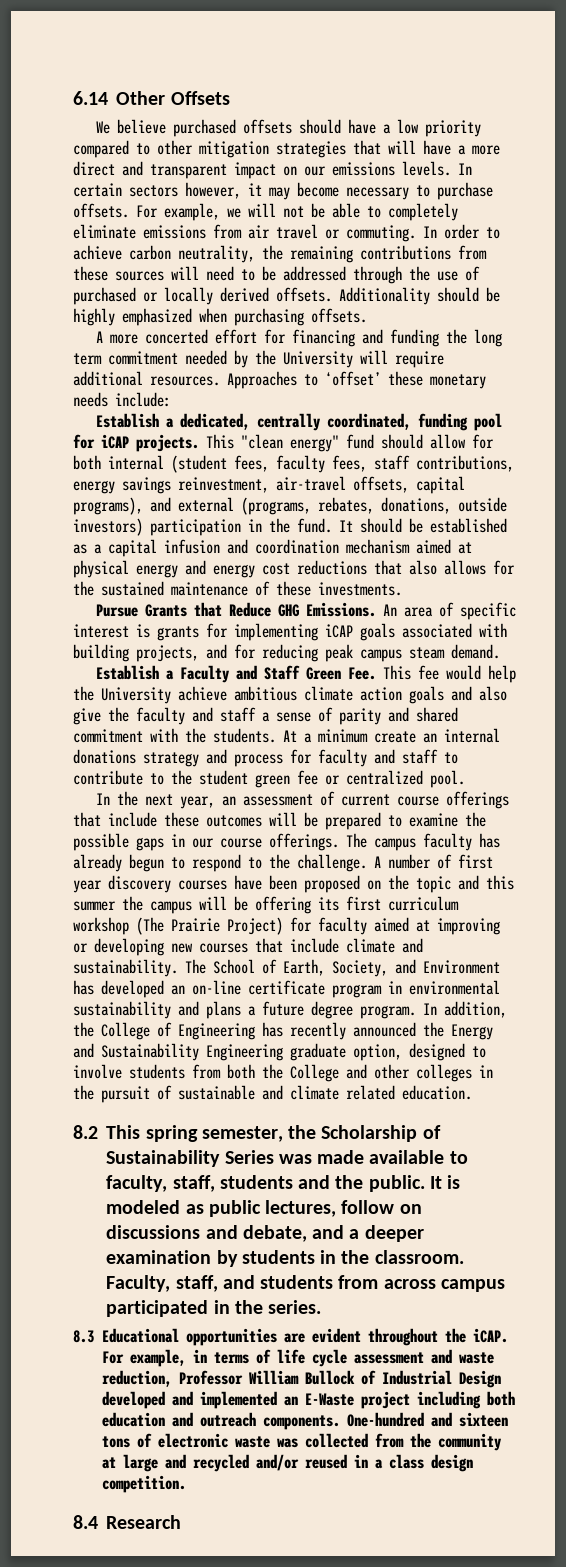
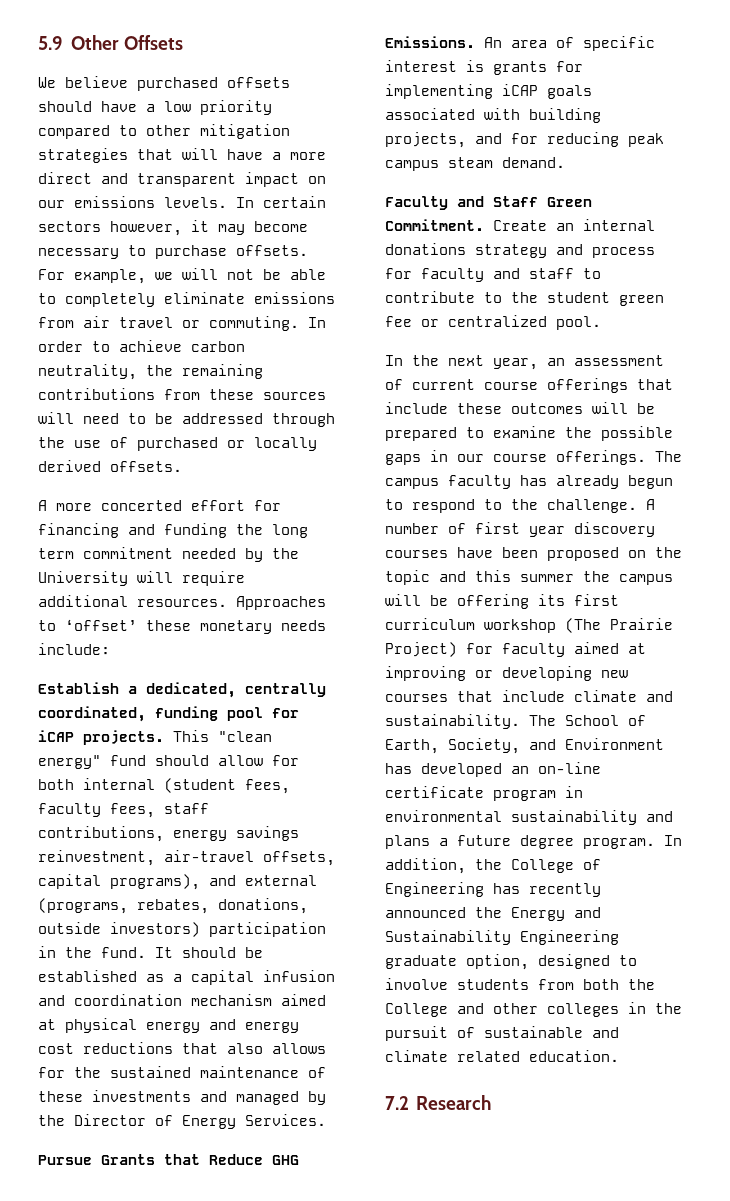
- 6.14 Other Offsets
+ 5.9 Other Offsets
- Additionality should be highly emphasized when purchasing offsets.
- It should be established as a capital infusion and coordination mechanism aimed at physical energy and energy cost reductions that also allows for the sustained maintenance of these investments.
+ It should be established as a capital infusion and coordination mechanism aimed at physical energy and energy cost reductions that also allows for the sustained maintenance of these investments and managed by the Director of Energy Services.
- Establish a Faculty and Staff Green Fee. This fee would help the University achieve ambitious climate action goals and also give the faculty and staff a sense of parity and shared commitment with the students. At a minimum create an internal donations strategy and process for faculty and staff to contribute to the student green fee or centralized pool.
+ Faculty and Staff Green Commitment. Create an internal donations strategy and process for faculty and staff to contribute to the student green fee or centralized pool.
- 8.2 This spring semester, the Scholarship of Sustainability Series was made available to faculty, staff, students and the public. It is modeled as public lectures, follow on discussions and debate, and a deeper examination by students in the classroom. Faculty, staff, and students from across campus participated in the series.
- 8.3 Educational opportunities are evident throughout the iCAP. For example, in terms of life cycle assessment and waste reduction, Professor William Bullock of Industrial Design developed and implemented an E-Waste project including both education and outreach components. One-hundred and sixteen tons of electronic waste was collected from the community at large and recycled and/or reused in a class design competition.
- 8.4 Research
+ 7.2 Research

